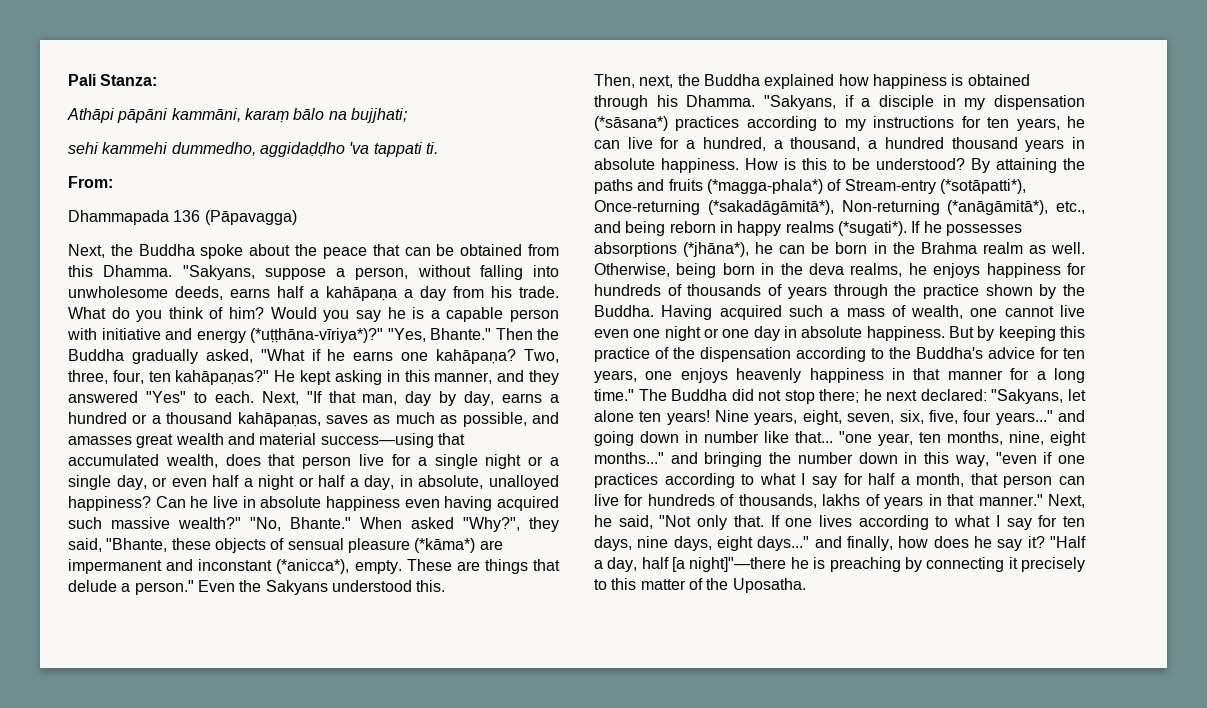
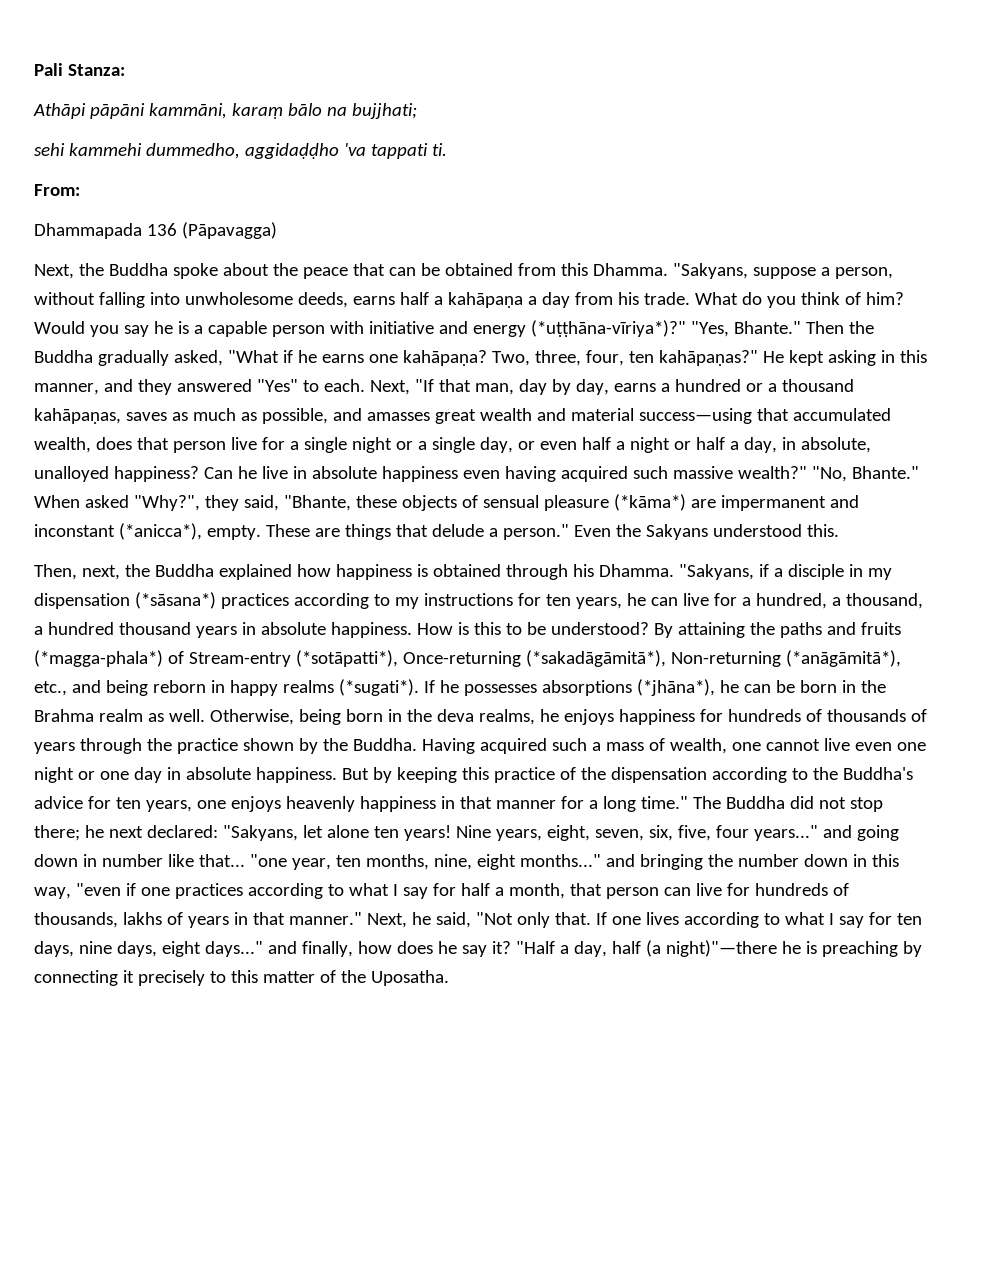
- "Half a day, half [a night]"—there he is preaching by connecting it precisely to this matter of the Uposatha.
+ "Half a day, half (a night)"—there he is preaching by connecting it precisely to this matter of the Uposatha.

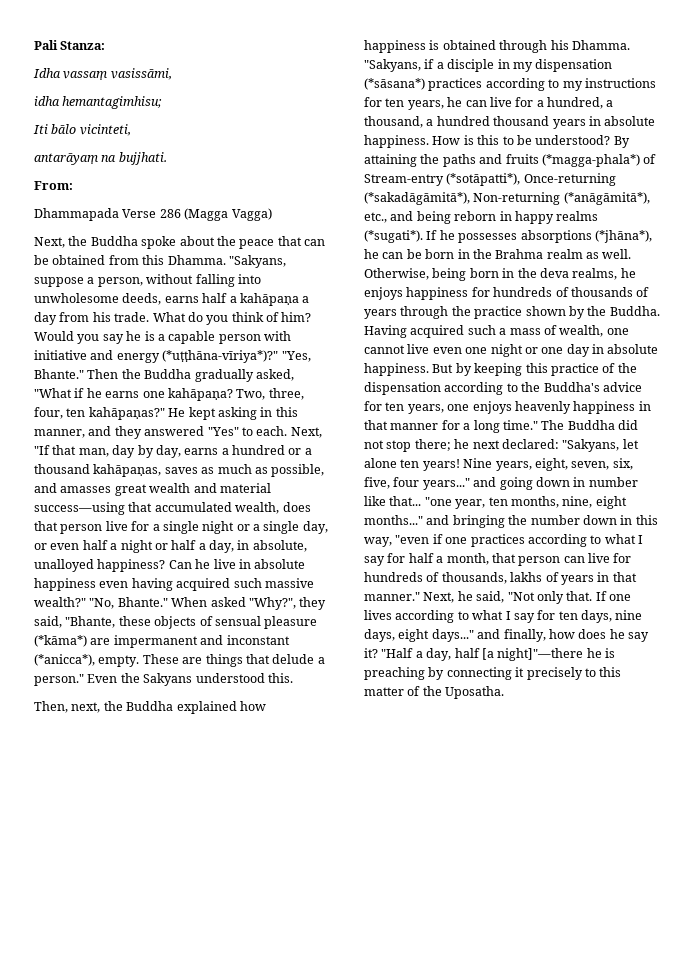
- Athāpi pāpāni kammāni, karaṃ bālo na bujjhati;
- sehi kammehi dummedho, aggidaḍḍho 'va tappati ti.
+ Idha vassaṃ vasissāmi,
+ idha hemantagimhisu;
+ Iti bālo vicinteti,
+ antarāyaṃ na bujjhati.
  From:
- Dhammapada 136 (Pāpavagga)
+ Dhammapada Verse 286 (Magga Vagga)
- "Half a day, half (a night)"—there he is preaching by connecting it precisely to this matter of the Uposatha.
+ "Half a day, half [a night]"—there he is preaching by connecting it precisely to this matter of the Uposatha.

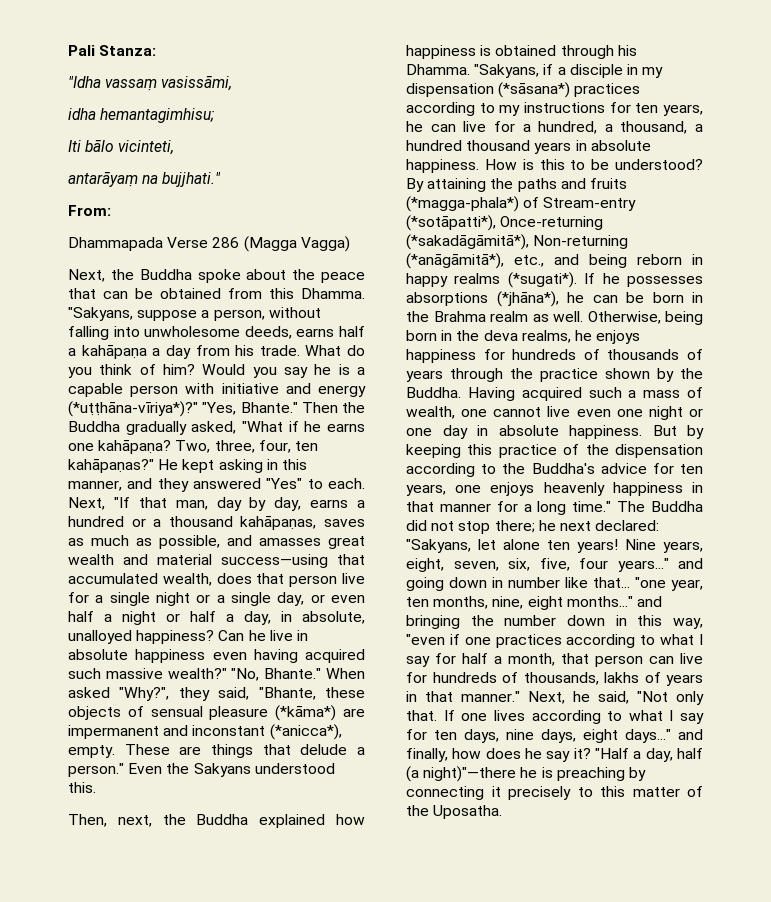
- Idha vassaṃ vasissāmi,
+ "Idha vassaṃ vasissāmi,
- antarāyaṃ na bujjhati.
+ antarāyaṃ na bujjhati."
- "Half a day, half [a night]"—there he is preaching by connecting it precisely to this matter of the Uposatha.
+ "Half a day, half (a night)"—there he is preaching by connecting it precisely to this matter of the Uposatha.

